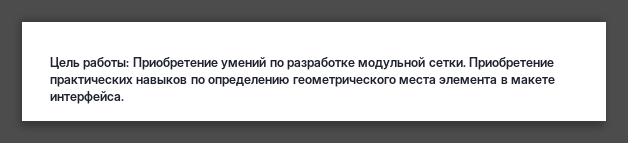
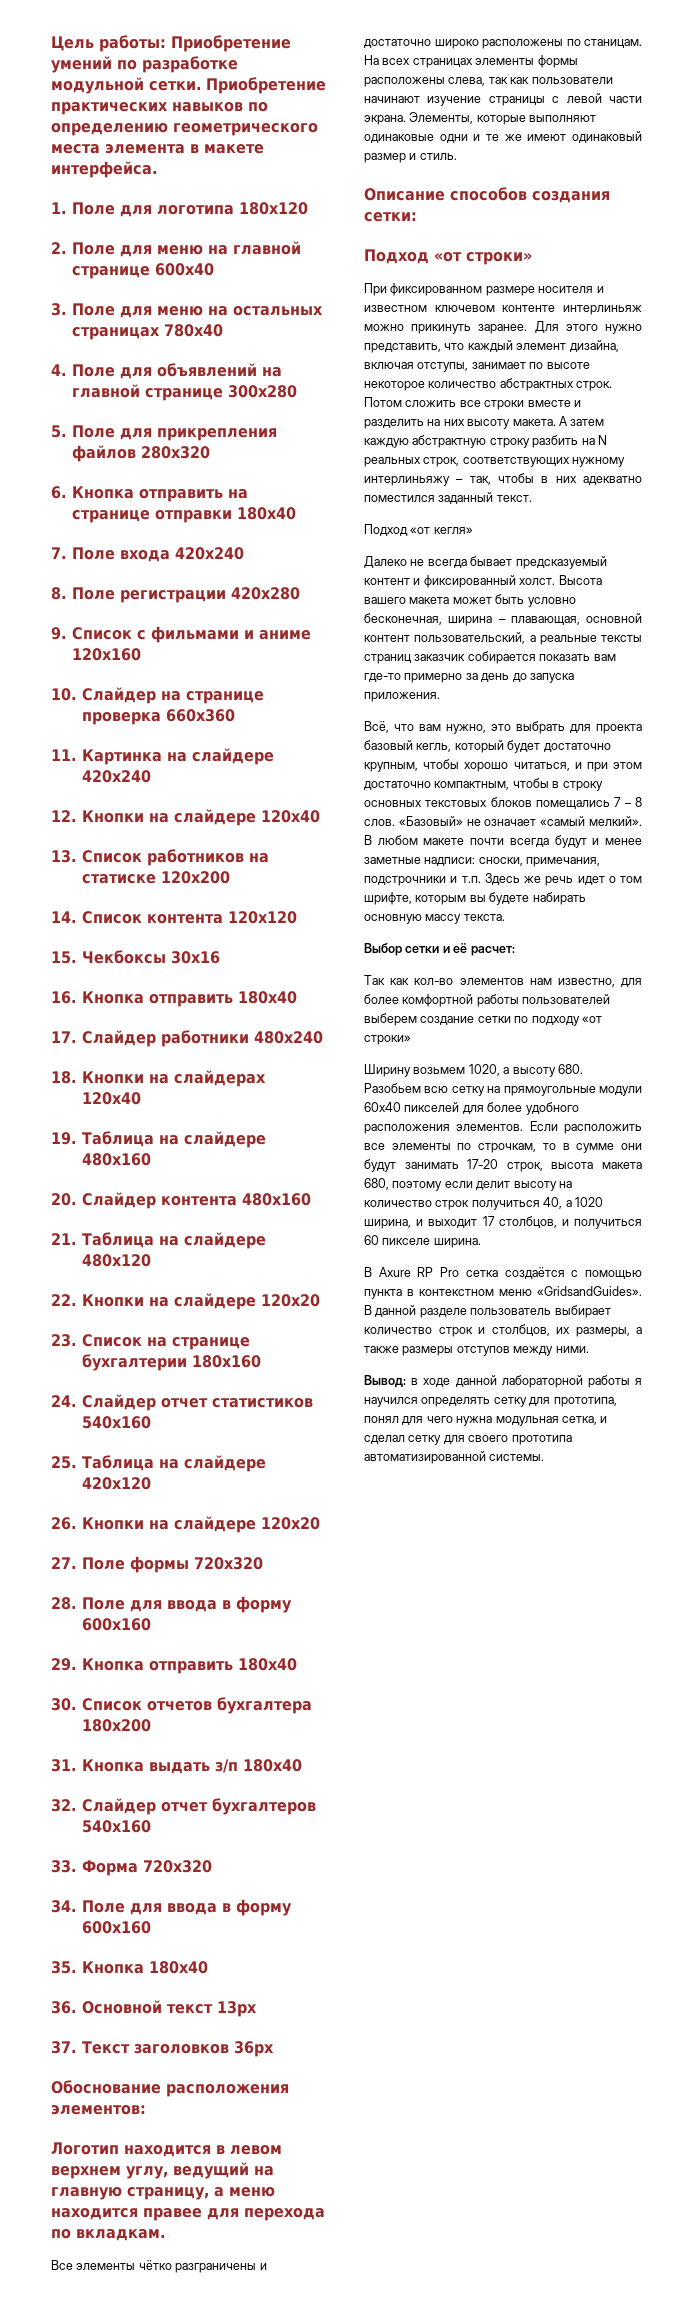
+ 1. Поле для логотипа 180х120
+ 2. Поле для меню на главной странице 600х40
+ 3. Поле для меню на остальных страницах 780х40
+ 4. Поле для объявлений на главной странице 300х280
+ 5. Поле для прикрепления файлов 280х320
+ 6. Кнопка отправить на странице отправки 180х40
+ 7. Поле входа 420х240
+ 8. Поле регистрации 420х280
+ 9. Список с фильмами и аниме 120х160
+ 10. Слайдер на странице проверка 660х360
+ 11. Картинка на слайдере 420х240
+ 12. Кнопки на слайдере 120х40
+ 13. Список работников на статиске 120х200
+ 14. Список контента 120х120
+ 15. Чекбоксы 30х16
+ 16. Кнопка отправить 180х40
+ 17. Слайдер работники 480х240
+ 18. Кнопки на слайдерах 120х40
+ 19. Таблица на слайдере 480х160
+ 20. Слайдер контента 480х160
+ 21. Таблица на слайдере 480х120
+ 22. Кнопки на слайдере 120х20
+ 23. Список на странице бухгалтерии 180х160
+ 24. Слайдер отчет статистиков 540х160
+ 25. Таблица на слайдере 420х120
+ 26. Кнопки на слайдере 120х20
+ 27. Поле формы 720х320
+ 28. Поле для ввода в форму 600х160
+ 29. Кнопка отправить 180х40
+ 30. Список отчетов бухгалтера 180х200
+ 31. Кнопка выдать з/п 180х40
+ 32. Слайдер отчет бухгалтеров 540х160
+ 33. Форма 720х320
+ 34. Поле для ввода в форму 600х160
+ 35. Кнопка 180х40
+ 36. Основной текст 13px
+ 37. Текст заголовков 36px
+ Обоснование расположения элементов:
+ Логотип находится в левом верхнем углу, ведущий на главную страницу, а меню находится правее для перехода по вкладкам.
+ Все элементы чётко разграничены и достаточно широко расположены по станицам. На всех страницах элементы формы расположены слева, так как пользователи начинают изучение страницы с левой части экрана. Элементы, которые выполняют одинаковые одни и те же имеют одинаковый размер и стиль.
+ Описание способов создания сетки:
+ Подход «от строки»
+ При фиксированном размере носителя и известном ключевом контенте интерлиньяж можно прикинуть заранее. Для этого нужно представить, что каждый элемент дизайна, включая отступы, занимает по высоте некоторое количество абстрактных строк. Потом сложить все строки вместе и разделить на них высоту макета. А затем каждую абстрактную строку разбить на N реальных строк, соответствующих нужному интерлиньяжу – так, чтобы в них адекватно поместился заданный текст.
+ Подход «от кегля»
+ Далеко не всегда бывает предсказуемый контент и фиксированный холст. Высота вашего макета может быть условно бесконечная, ширина – плавающая, основной контент пользовательский, а реальные тексты страниц заказчик собирается показать вам где-то примерно за день до запуска приложения.
+ Всё, что вам нужно, это выбрать для проекта базовый кегль, который будет достаточно крупным, чтобы хорошо читаться, и при этом достаточно компактным, чтобы в строку основных текстовых блоков помещались 7 – 8 слов. «Базовый» не означает «самый мелкий». В любом макете почти всегда будут и менее заметные надписи: сноски, примечания, подстрочники и т.п. Здесь же речь идет о том шрифте, которым вы будете набирать основную массу текста.
+ Выбор сетки и её расчет:
+ Так как кол-во элементов нам известно, для более комфортной работы пользователей выберем создание сетки по подходу «от строки»
+ Ширину возьмем 1020, а высоту 680. Разобьем всю сетку на прямоугольные модули 60х40 пикселей для более удобного расположения элементов. Если расположить все элементы по строчкам, то в сумме они будут занимать 17-20 строк, высота макета 680, поэтому если делит высоту на количество строк получиться 40, а 1020 ширина, и выходит 17 столбцов, и получиться 60 пикселе ширина.
+ В Axure RP Pro сетка создаётся с помощью пункта в контекстном меню «GridsandGuides». В данной разделе пользователь выбирает количество строк и столбцов, их размеры, а также размеры отступов между ними.
+ Вывод: в ходе данной лабораторной работы я научился определять сетку для прототипа, понял для чего нужна модульная сетка, и сделал сетку для своего прототипа автоматизированной системы.

